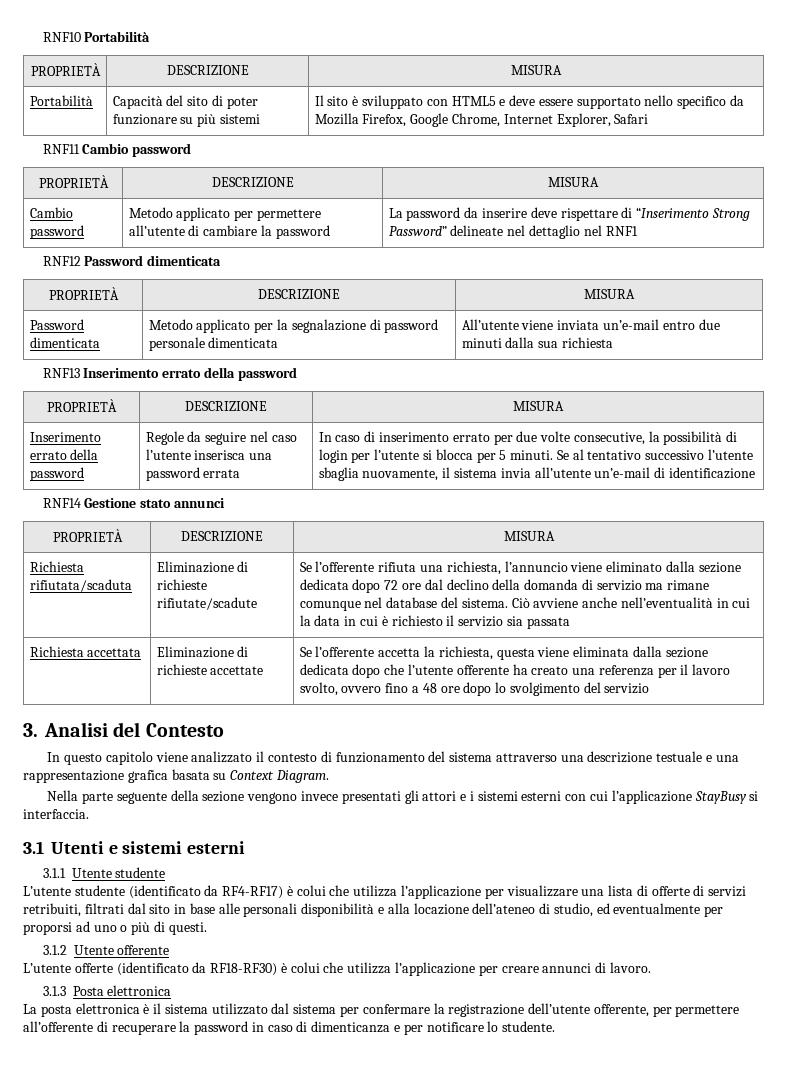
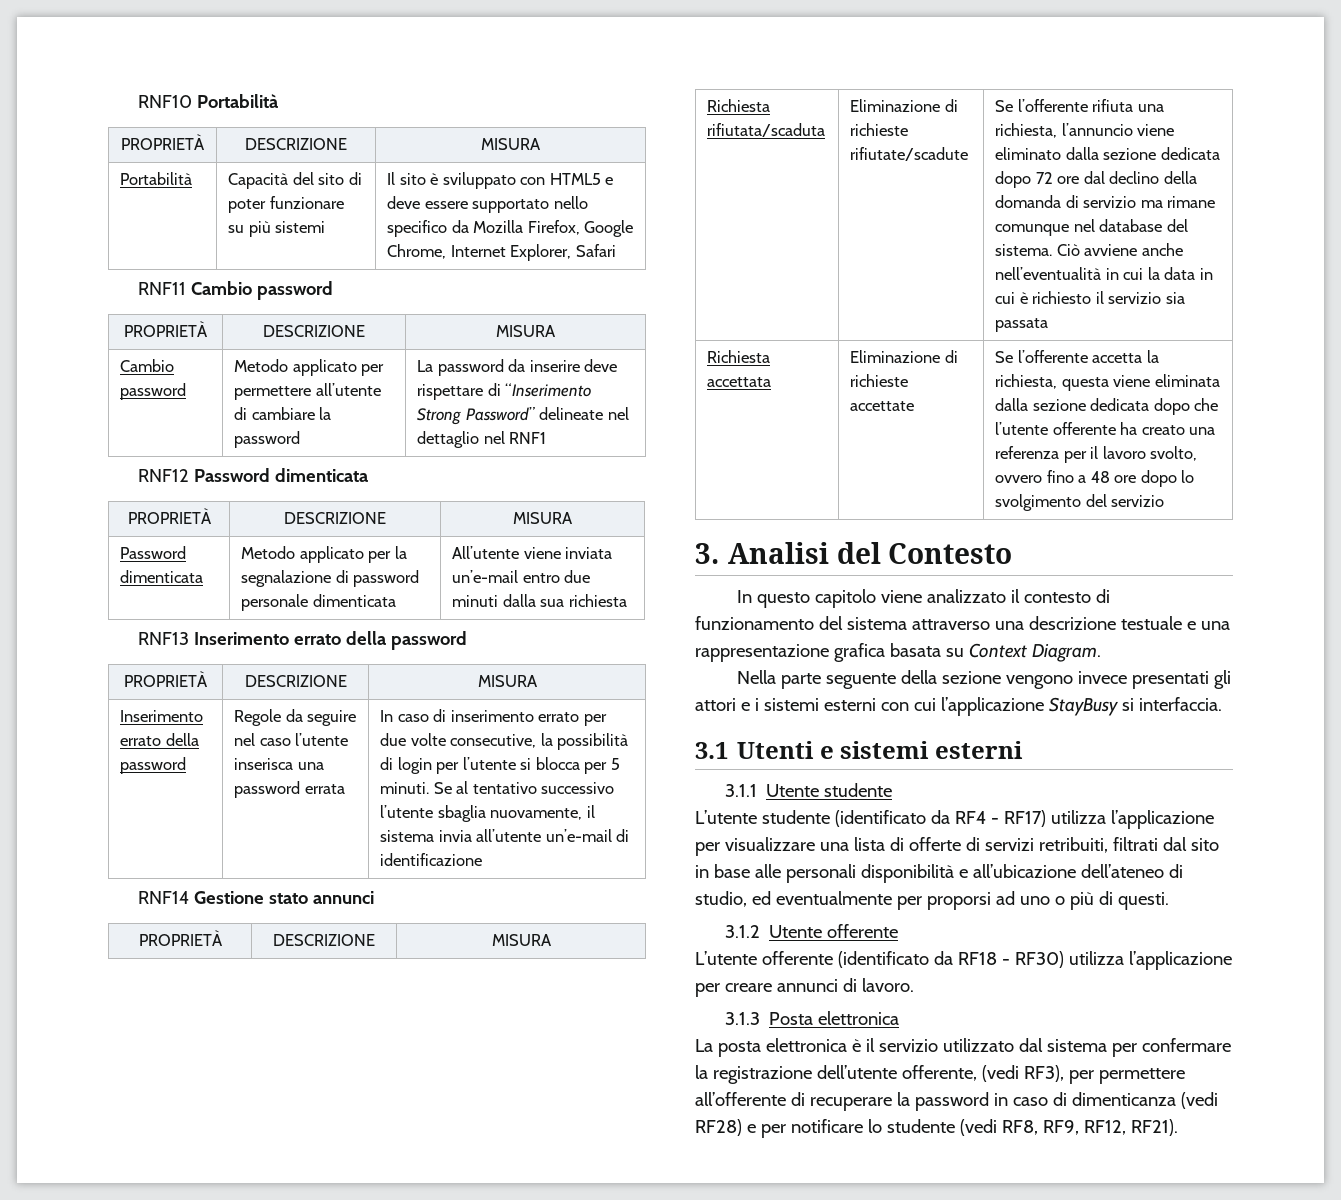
- L’utente studente (identificato da RF4-RF17) è colui che utilizza l’applicazione per visualizzare una lista di offerte di servizi retribuiti, filtrati dal sito in base alle personali disponibilità e alla locazione dell’ateneo di studio, ed eventualmente per proporsi ad uno o più di questi.
+ L’utente studente (identificato da RF4 - RF17) utilizza l’applicazione per visualizzare una lista di offerte di servizi retribuiti, filtrati dal sito in base alle personali disponibilità e all’ubicazione dell’ateneo di studio, ed eventualmente per proporsi ad uno o più di questi.
- L’utente offerte (identificato da RF18-RF30) è colui che utilizza l’applicazione per creare annunci di lavoro.
+ L’utente offerente (identificato da RF18 - RF30) utilizza l’applicazione per creare annunci di lavoro.
- La posta elettronica è il sistema utilizzato dal sistema per confermare la registrazione dell’utente offerente, per permettere all’offerente di recuperare la password in caso di dimenticanza e per notificare lo studente.
+ La posta elettronica è il servizio utilizzato dal sistema per confermare la registrazione dell’utente offerente, (vedi RF3), per permettere all’offerente di recuperare la password in caso di dimenticanza (vedi RF28) e per notificare lo studente (vedi RF8, RF9, RF12, RF21).

